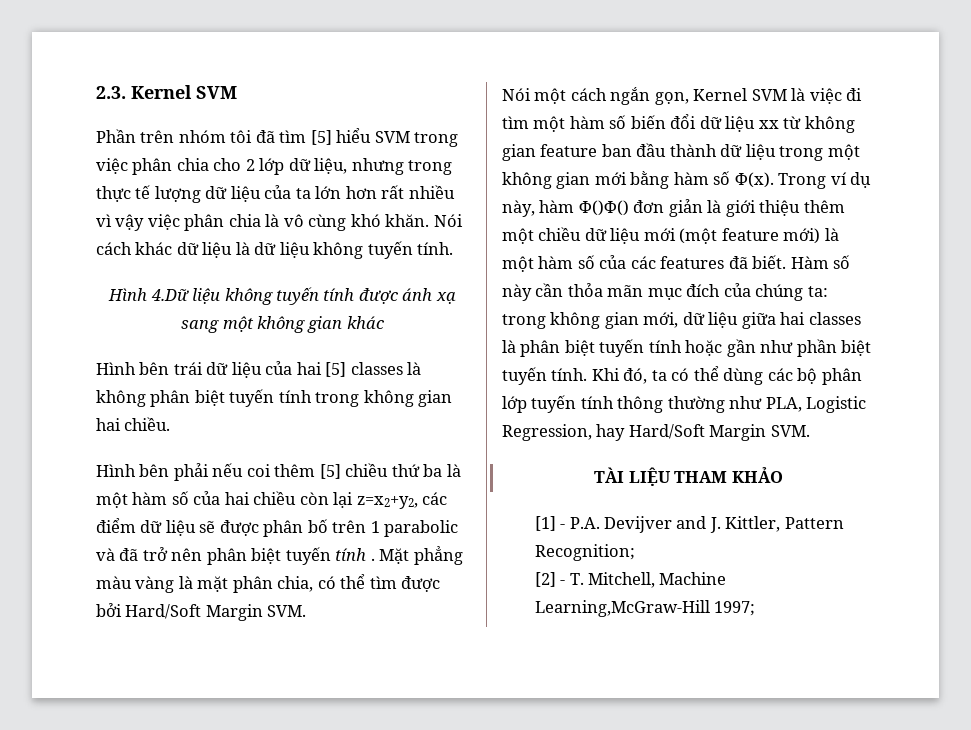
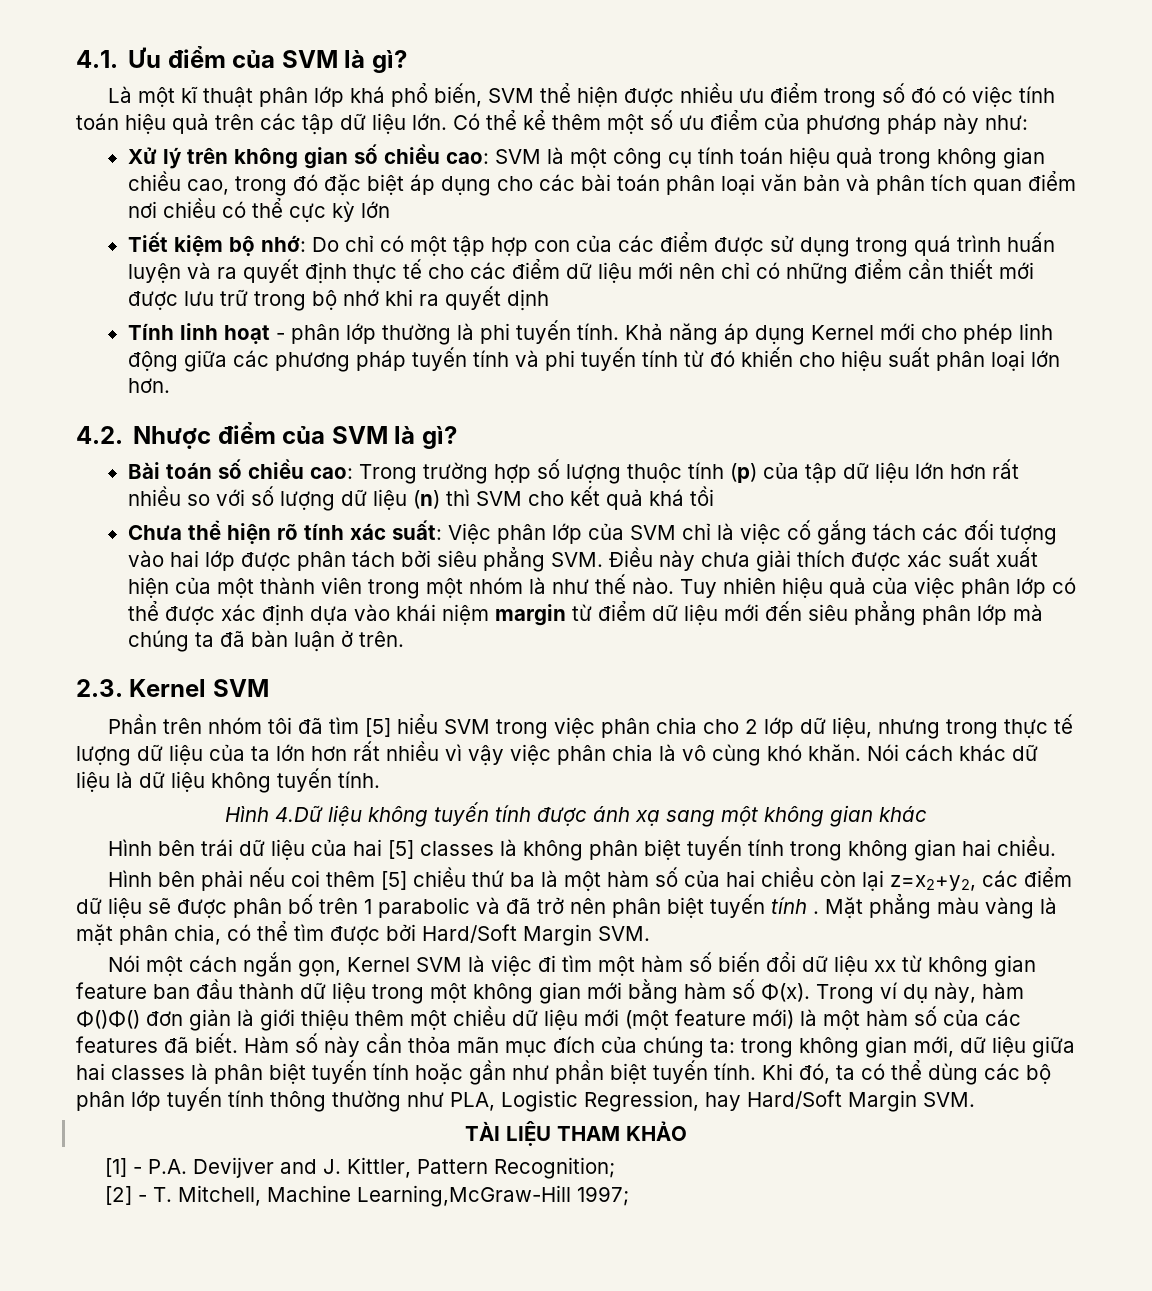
+ 4.1. Ưu điểm của SVM là gì?
+ Là một kĩ thuật phân lớp khá phổ biến, SVM thể hiện được nhiều ưu điểm trong số đó có việc tính toán hiệu quả trên các tập dữ liệu lớn. Có thể kể thêm một số ưu điểm của phương pháp này như:
+ Xử lý trên không gian số chiều cao: SVM là một công cụ tính toán hiệu quả trong không gian chiều cao, trong đó đặc biệt áp dụng cho các bài toán phân loại văn bản và phân tích quan điểm nơi chiều có thể cực kỳ lớn
+ Tiết kiệm bộ nhớ: Do chỉ có một tập hợp con của các điểm được sử dụng trong quá trình huấn luyện và ra quyết định thực tế cho các điểm dữ liệu mới nên chỉ có những điểm cần thiết mới được lưu trữ trong bộ nhớ khi ra quyết dịnh
+ Tính linh hoạt - phân lớp thường là phi tuyến tính. Khả năng áp dụng Kernel mới cho phép linh động giữa các phương pháp tuyến tính và phi tuyến tính từ đó khiến cho hiệu suất phân loại lớn hơn.
+ 4.2. Nhược điểm của SVM là gì?
+ Bài toán số chiều cao: Trong trường hợp số lượng thuộc tính (p) của tập dữ liệu lớn hơn rất nhiều so với số lượng dữ liệu (n) thì SVM cho kết quả khá tồi
+ Chưa thể hiện rõ tính xác suất: Việc phân lớp của SVM chỉ là việc cố gắng tách các đối tượng vào hai lớp được phân tách bởi siêu phẳng SVM. Điều này chưa giải thích được xác suất xuất hiện của một thành viên trong một nhóm là như thế nào. Tuy nhiên hiệu quả của việc phân lớp có thể được xác định dựa vào khái niệm margin từ điểm dữ liệu mới đến siêu phẳng phân lớp mà chúng ta đã bàn luận ở trên.

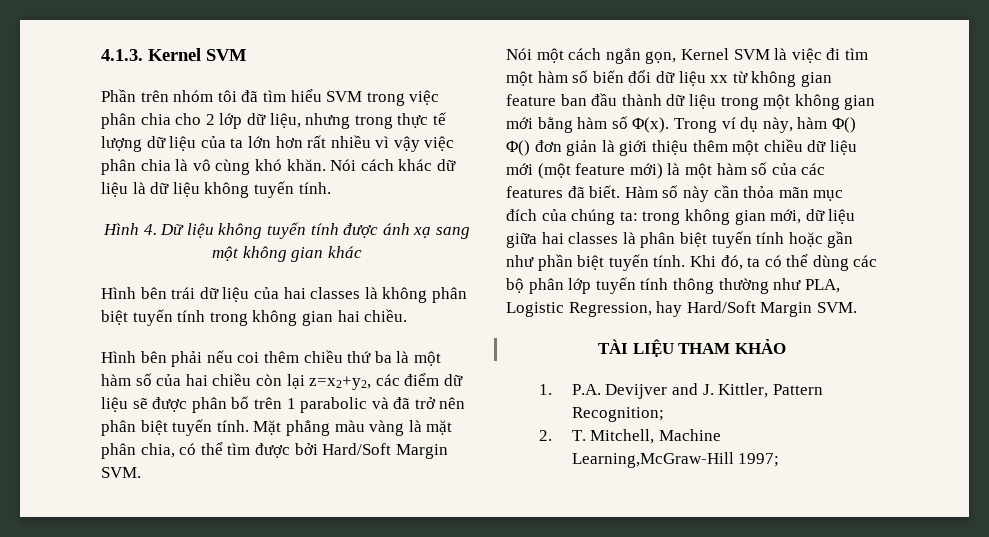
- 4.1. Ưu điểm của SVM là gì?
- Là một kĩ thuật phân lớp khá phổ biến, SVM thể hiện được nhiều ưu điểm trong số đó có việc tính toán hiệu quả trên các tập dữ liệu lớn. Có thể kể thêm một số ưu điểm của phương pháp này như:
- Xử lý trên không gian số chiều cao: SVM là một công cụ tính toán hiệu quả trong không gian chiều cao, trong đó đặc biệt áp dụng cho các bài toán phân loại văn bản và phân tích quan điểm nơi chiều có thể cực kỳ lớn
- Tiết kiệm bộ nhớ: Do chỉ có một tập hợp con của các điểm được sử dụng trong quá trình huấn luyện và ra quyết định thực tế cho các điểm dữ liệu mới nên chỉ có những điểm cần thiết mới được lưu trữ trong bộ nhớ khi ra quyết dịnh
- Tính linh hoạt - phân lớp thường là phi tuyến tính. Khả năng áp dụng Kernel mới cho phép linh động giữa các phương pháp tuyến tính và phi tuyến tính từ đó khiến cho hiệu suất phân loại lớn hơn.
- 4.2. Nhược điểm của SVM là gì?
- Bài toán số chiều cao: Trong trường hợp số lượng thuộc tính (p) của tập dữ liệu lớn hơn rất nhiều so với số lượng dữ liệu (n) thì SVM cho kết quả khá tồi
- Chưa thể hiện rõ tính xác suất: Việc phân lớp của SVM chỉ là việc cố gắng tách các đối tượng vào hai lớp được phân tách bởi siêu phẳng SVM. Điều này chưa giải thích được xác suất xuất hiện của một thành viên trong một nhóm là như thế nào. Tuy nhiên hiệu quả của việc phân lớp có thể được xác định dựa vào khái niệm margin từ điểm dữ liệu mới đến siêu phẳng phân lớp mà chúng ta đã bàn luận ở trên.
- 2.3. Kernel SVM
+ 4.1.3. Kernel SVM
- Phần trên nhóm tôi đã tìm [5] hiểu SVM trong việc phân chia cho 2 lớp dữ liệu, nhưng trong thực tế lượng dữ liệu của ta lớn hơn rất nhiều vì vậy việc phân chia là vô cùng khó khăn.
+ Phần trên nhóm tôi đã tìm hiểu SVM trong việc phân chia cho 2 lớp dữ liệu, nhưng trong thực tế lượng dữ liệu của ta lớn hơn rất nhiều vì vậy việc phân chia là vô cùng khó khăn.
- Hình 4.Dữ liệu không tuyến tính được ánh xạ sang một không gian khác
+ Hình 4. Dữ liệu không tuyến tính được ánh xạ sang một không gian khác
- Hình bên trái dữ liệu của hai [5] classes là không phân biệt tuyến tính trong không gian hai chiều.
+ Hình bên trái dữ liệu của hai classes là không phân biệt tuyến tính trong không gian hai chiều.
- Hình bên phải nếu coi thêm [5] chiều thứ ba là một hàm số của hai chiều còn lại z=x2+y2, các điểm dữ liệu sẽ được phân bố trên 1 parabolic và đã trở nên phân biệt tuyến tính .
+ Hình bên phải nếu coi thêm chiều thứ ba là một hàm số của hai chiều còn lại z=x2+y2, các điểm dữ liệu sẽ được phân bố trên 1 parabolic và đã trở nên phân biệt tuyến tính.
- Trong ví dụ này, hàm Φ()Φ() đơn giản là giới thiệu thêm một chiều dữ liệu mới (một feature mới) là một hàm số của các features đã biết.
+ Trong ví dụ này, hàm Φ() Φ() đơn giản là giới thiệu thêm một chiều dữ liệu mới (một feature mới) là một hàm số của các features đã biết.
- [1] - P.A. Devijver and J. Kittler, Pattern Recognition;
+ 1. P.A. Devijver and J. Kittler, Pattern Recognition;
- [2] - T. Mitchell, Machine Learning,McGraw-Hill 1997;
+ 2. T. Mitchell, Machine Learning,McGraw-Hill 1997;

